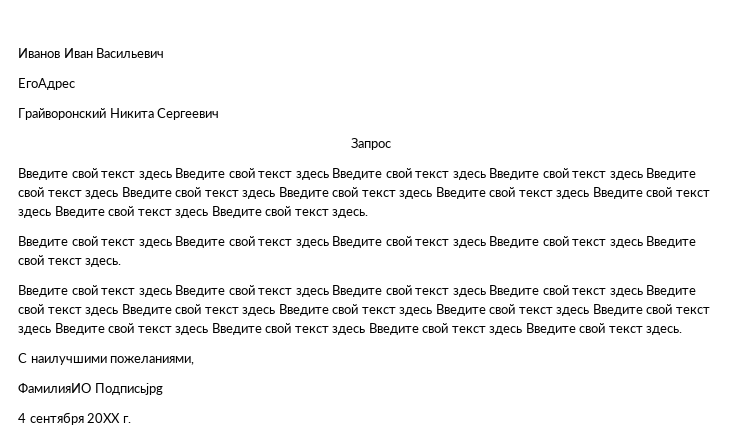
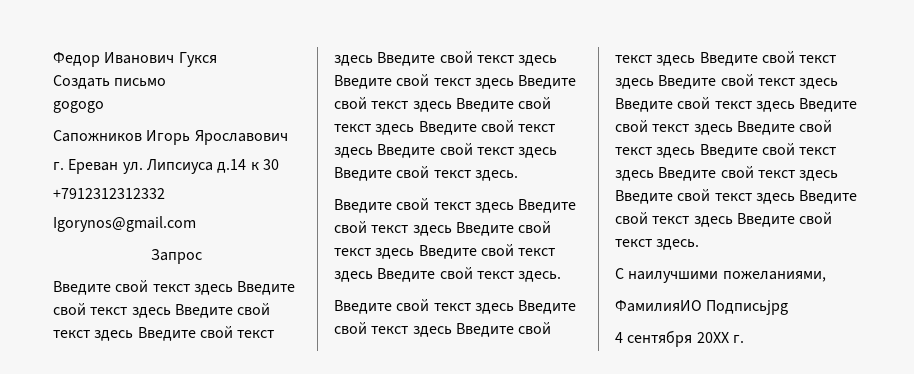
- Иванов Иван Васильевич
- ЕгоАдрес
- Грайворонский Никита Сергеевич
+ Федор Иванович Гукся
+ Создать письмо
+ gogogo
+ Сапожников Игорь Ярославович
+ г. Ереван ул. Липсиуса д.14 к 30
+ +7912312312332
+ Igorynos@gmail.com

